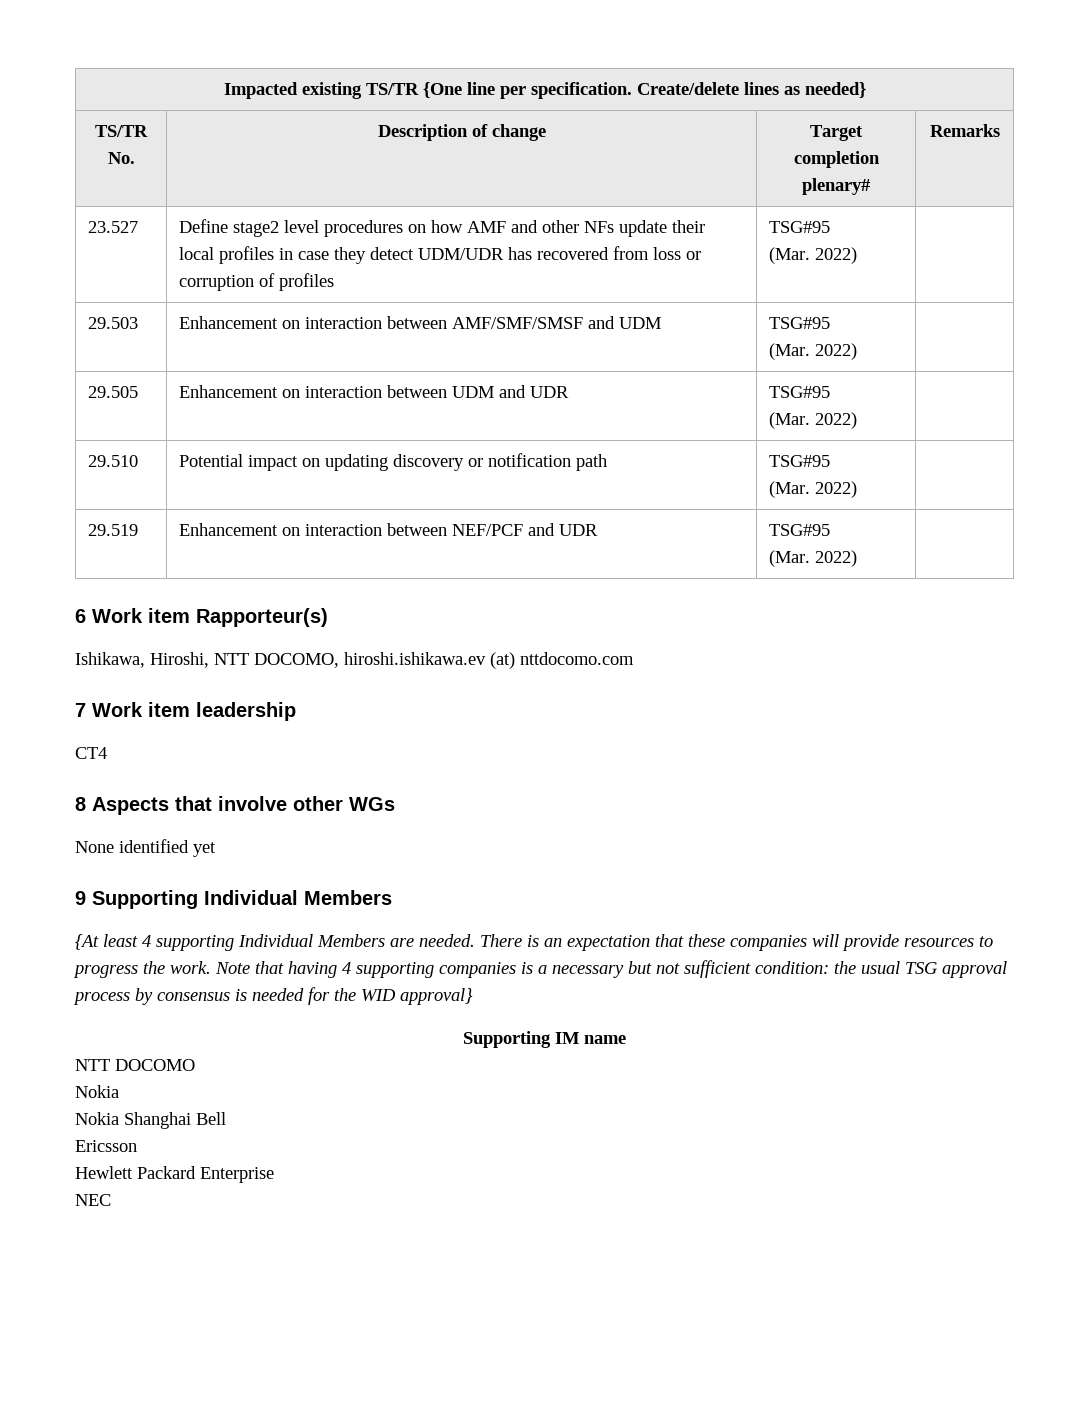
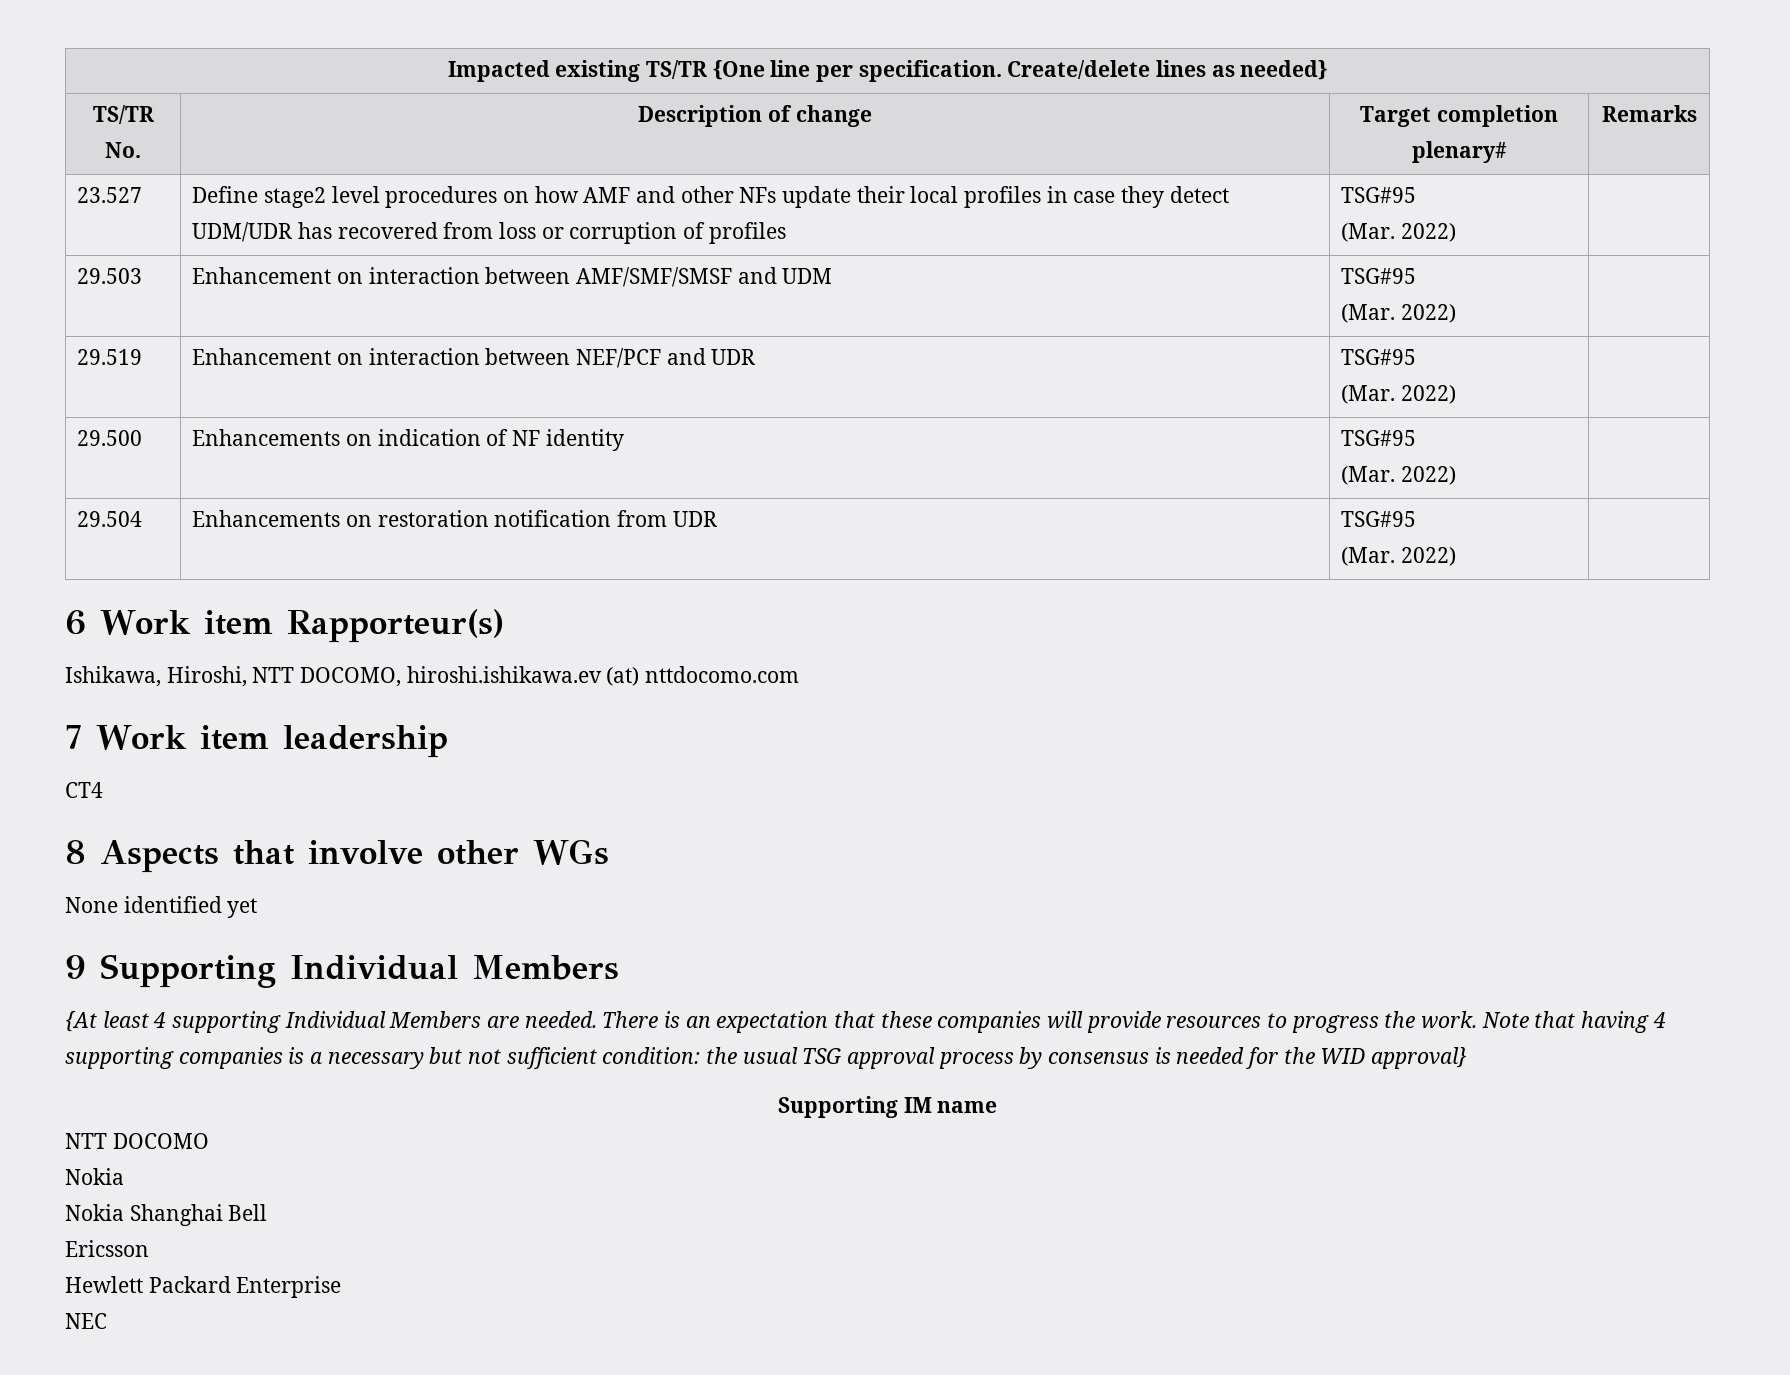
- 29.505 | Enhancement on interaction between UDM and UDR | TSG#95
+ 29.519 | Enhancement on interaction between NEF/PCF and UDR | TSG#95
  (Mar. 2022) |
- 29.510 | Potential impact on updating discovery or notification path | TSG#95
+ 29.500 | Enhancements on indication of NF identity | TSG#95
  (Mar. 2022) |
- 29.519 | Enhancement on interaction between NEF/PCF and UDR | TSG#95
+ 29.504 | Enhancements on restoration notification from UDR | TSG#95

